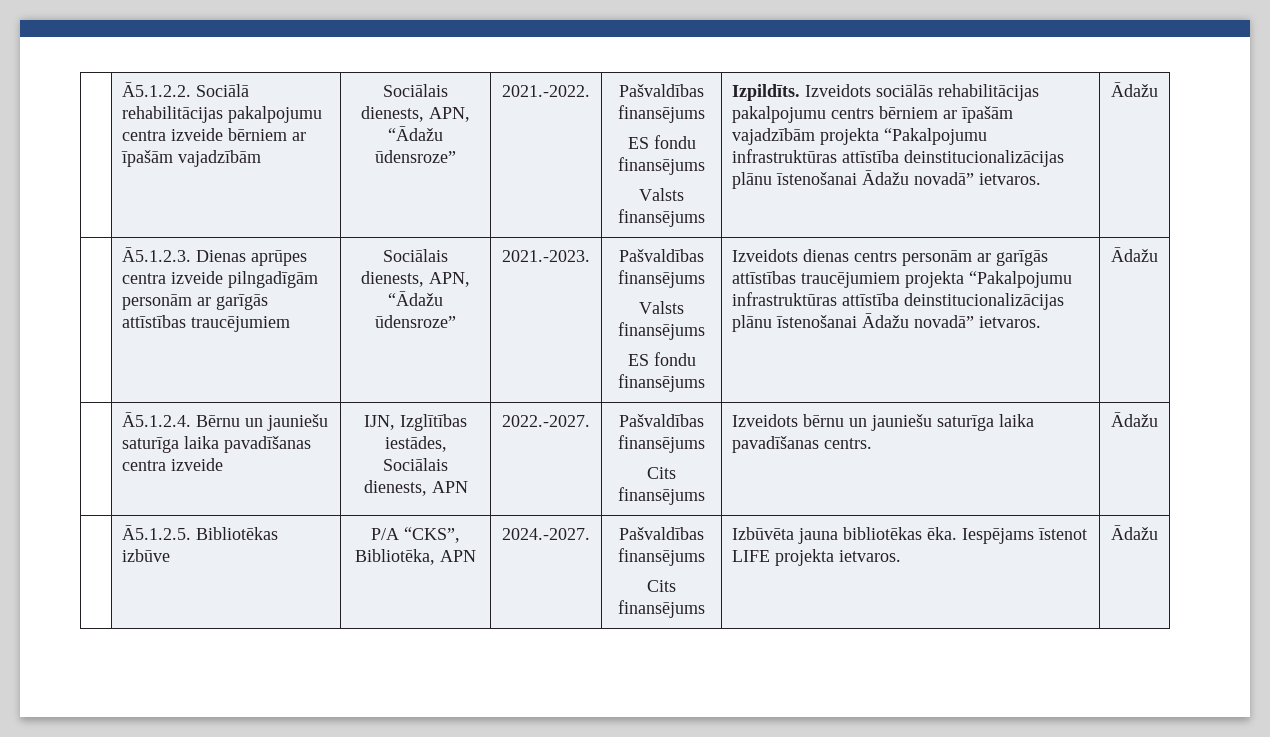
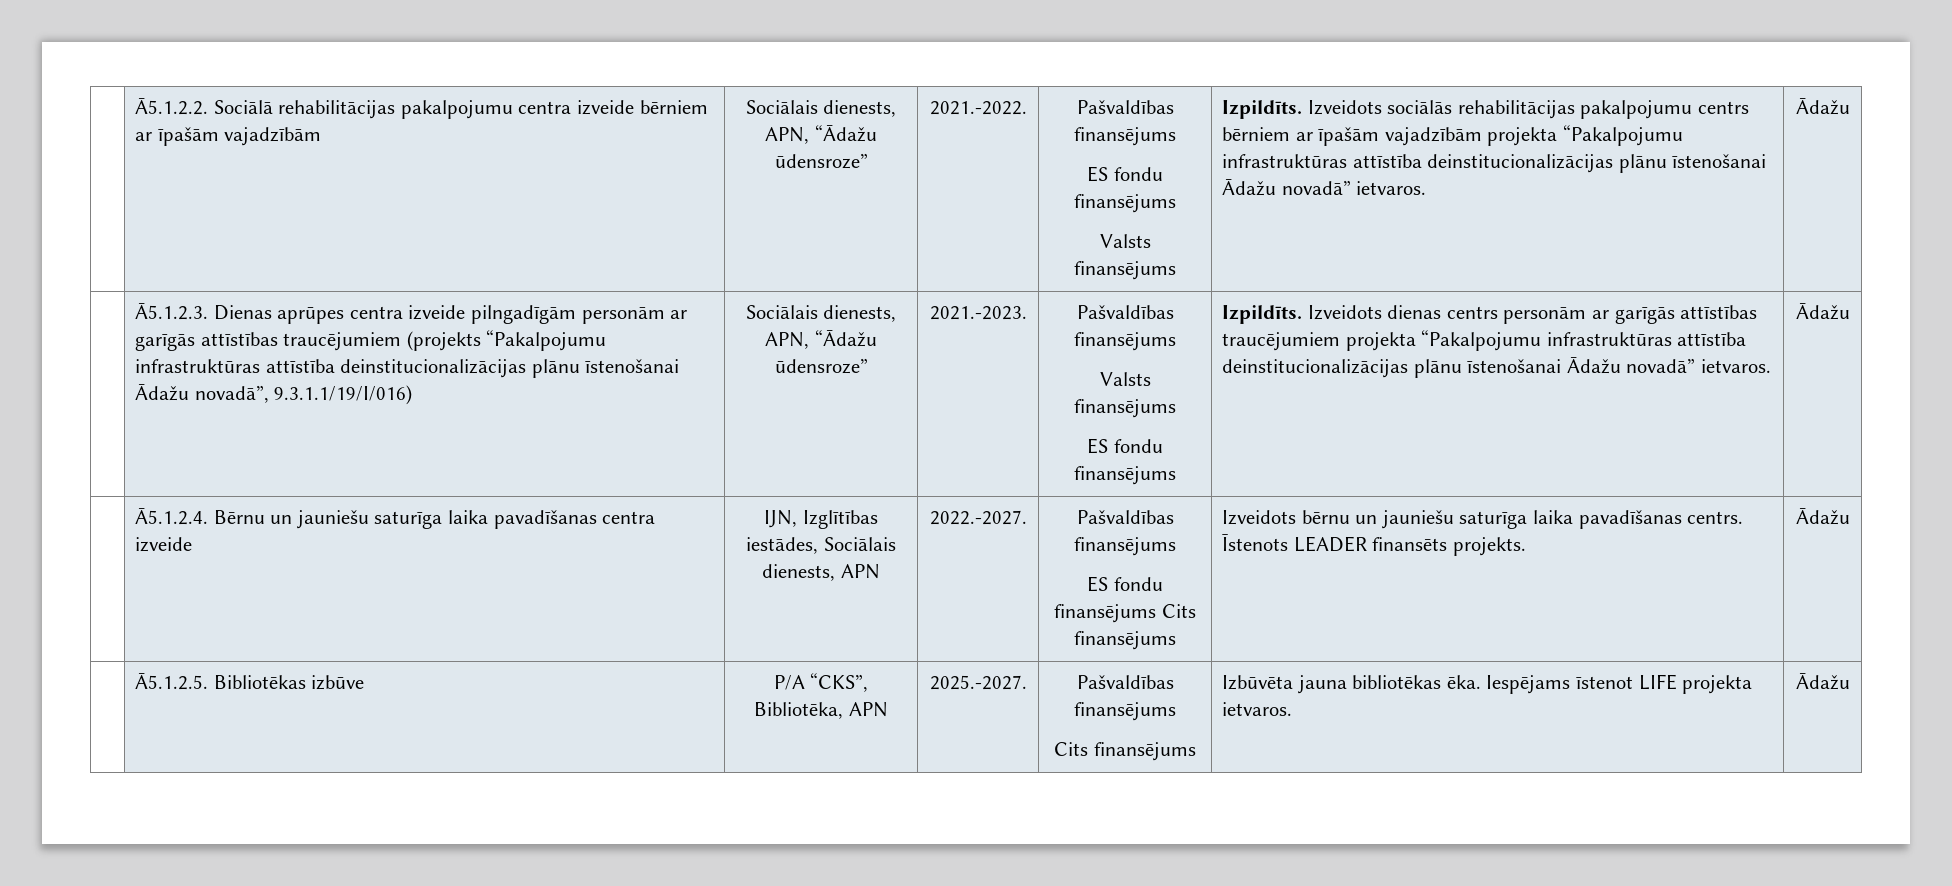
- Ā5.1.2.3. Dienas aprūpes centra izveide pilngadīgām personām ar garīgās attīstības traucējumiem
+ Ā5.1.2.3. Dienas aprūpes centra izveide pilngadīgām personām ar garīgās attīstības traucējumiem (projekts “Pakalpojumu infrastruktūras attīstība deinstitucionalizācijas plānu īstenošanai Ādažu novadā”, 9.3.1.1/19/I/016)
- ES fondu finansējums | Izveidots dienas centrs personām ar garīgās attīstības traucējumiem projekta “Pakalpojumu infrastruktūras attīstība deinstitucionalizācijas plānu īstenošanai Ādažu novadā” ietvaros.
+ ES fondu finansējums | Izpildīts. Izveidots dienas centrs personām ar garīgās attīstības traucējumiem projekta “Pakalpojumu infrastruktūras attīstība deinstitucionalizācijas plānu īstenošanai Ādažu novadā” ietvaros.
  | Ā5.1.2.4. Bērnu un jauniešu saturīga laika pavadīšanas centra izveide | IJN, Izglītības iestādes, Sociālais dienests, APN | 2022.-2027. | Pašvaldības finansējums
- Cits finansējums | Izveidots bērnu un jauniešu saturīga laika pavadīšanas centrs. | Ādažu
+ ES fondu finansējums Cits finansējums | Izveidots bērnu un jauniešu saturīga laika pavadīšanas centrs. Īstenots LEADER finansēts projekts. | Ādažu
- | Ā5.1.2.5. Bibliotēkas izbūve | P/A “CKS”, Bibliotēka, APN | 2024.-2027. | Pašvaldības finansējums
+ | Ā5.1.2.5. Bibliotēkas izbūve | P/A “CKS”, Bibliotēka, APN | 2025.-2027. | Pašvaldības finansējums

